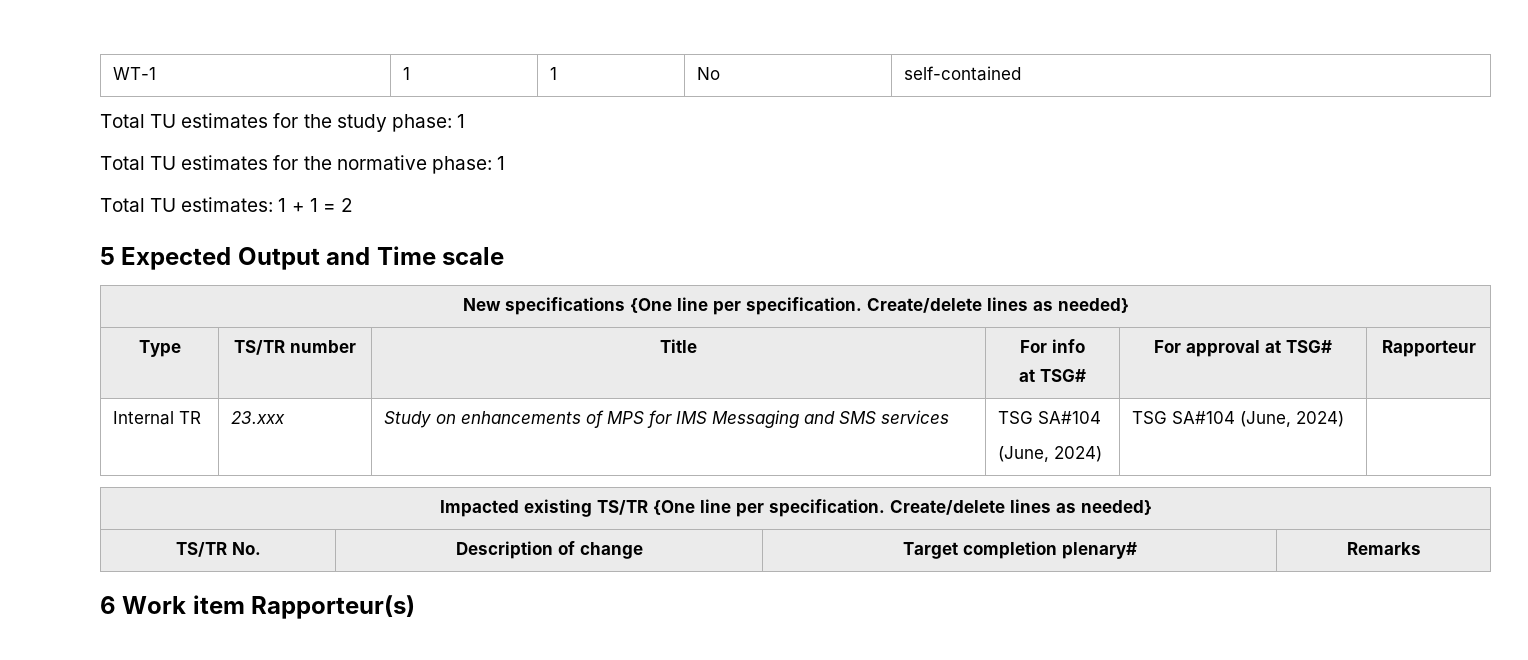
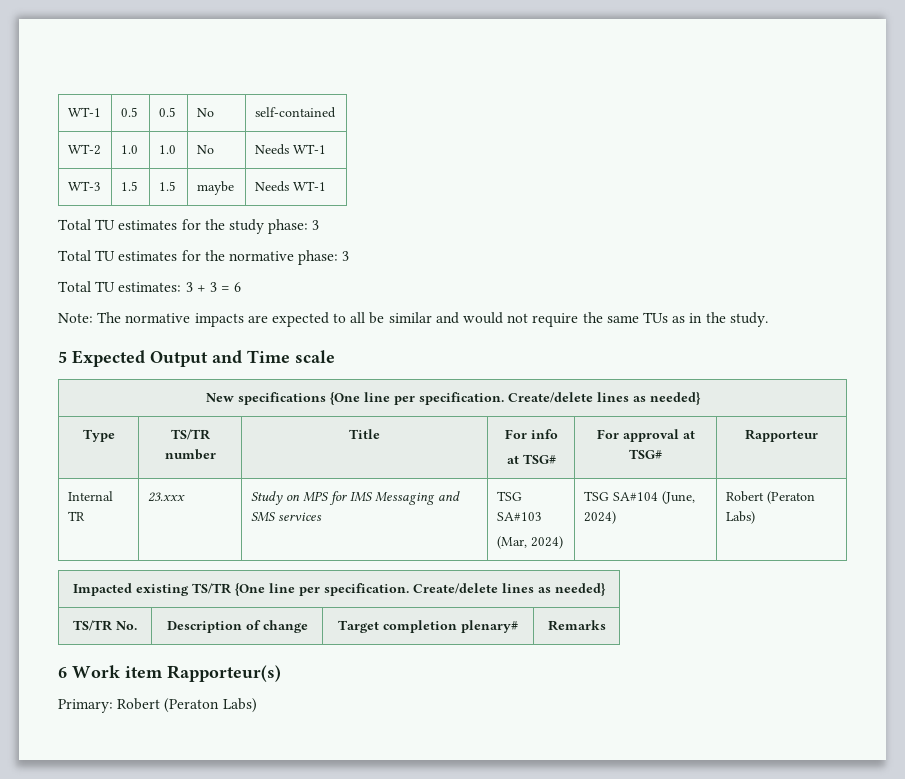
- WT-1 | 1 | 1 | No | self-contained
+ WT-1 | 0.5 | 0.5 | No | self-contained
+ WT-2 | 1.0 | 1.0 | No | Needs WT-1
+ WT-3 | 1.5 | 1.5 | maybe | Needs WT-1
- Total TU estimates for the study phase: 1
+ Total TU estimates for the study phase: 3
- Total TU estimates for the normative phase: 1
+ Total TU estimates for the normative phase: 3
- Total TU estimates: 1 + 1 = 2
+ Total TU estimates: 3 + 3 = 6
+ Note: The normative impacts are expected to all be similar and would not require the same TUs as in the study.
- Internal TR | 23.xxx | Study on enhancements of MPS for IMS Messaging and SMS services | TSG SA#104
- (June, 2024) | TSG SA#104 (June, 2024) |
+ Internal TR | 23.xxx | Study on MPS for IMS Messaging and SMS services | TSG SA#103
+ (Mar, 2024) | TSG SA#104 (June, 2024) | Robert (Peraton Labs)
+ Primary: Robert (Peraton Labs)

